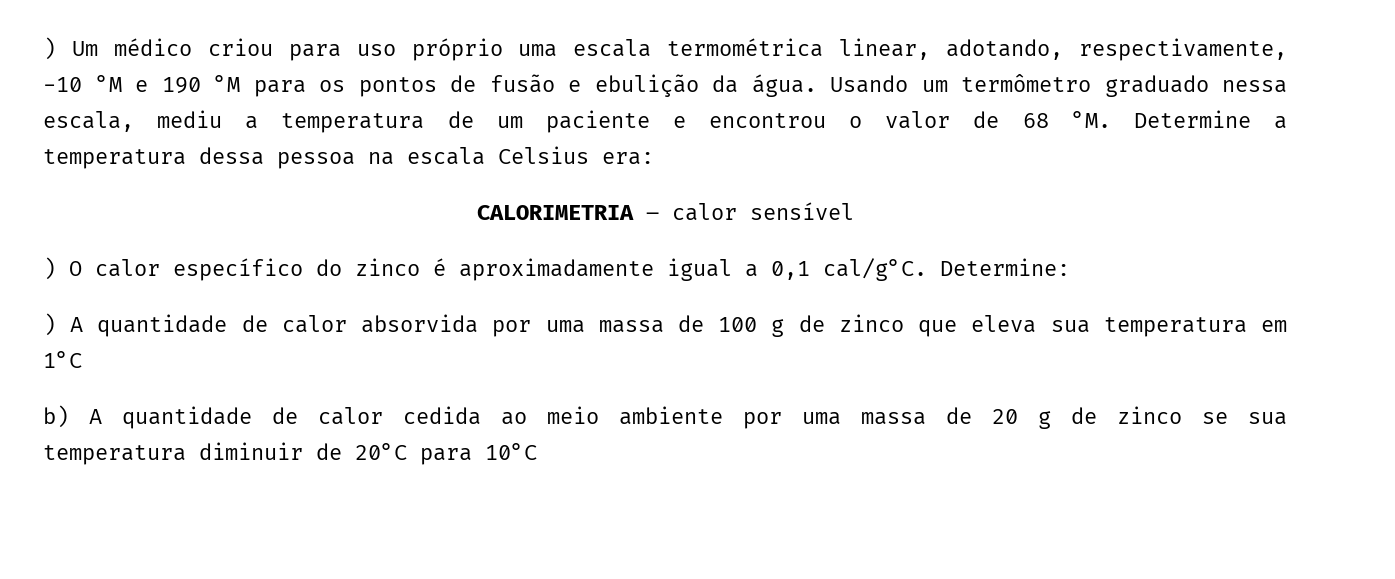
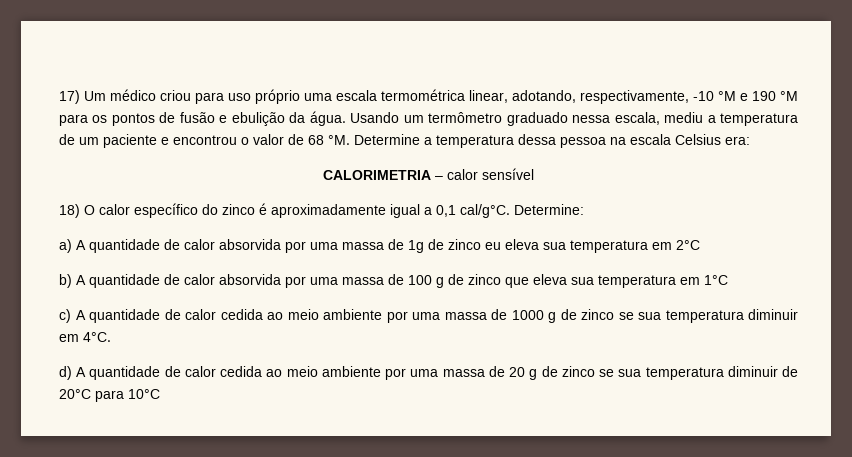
- ) Um médico criou para uso próprio uma escala termométrica linear, adotando, respectivamente, -10 °M e 190 °M para os pontos de fusão e ebulição da água.
+ 17) Um médico criou para uso próprio uma escala termométrica linear, adotando, respectivamente, -10 °M e 190 °M para os pontos de fusão e ebulição da água.
- ) O calor específico do zinco é aproximadamente igual a 0,1 cal/g°C.
+ 18) O calor específico do zinco é aproximadamente igual a 0,1 cal/g°C.
- ) A quantidade de calor absorvida por uma massa de 100 g de zinco que eleva sua temperatura em 1°C
+ a) A quantidade de calor absorvida por uma massa de 1g de zinco eu eleva sua temperatura em 2°C
+ b) A quantidade de calor absorvida por uma massa de 100 g de zinco que eleva sua temperatura em 1°C
- b) A quantidade de calor cedida ao meio ambiente por uma massa de 20 g de zinco se sua temperatura diminuir de 20°C para 10°C
+ c) A quantidade de calor cedida ao meio ambiente por uma massa de 1000 g de zinco se sua temperatura diminuir em 4°C.
+ d) A quantidade de calor cedida ao meio ambiente por uma massa de 20 g de zinco se sua temperatura diminuir de 20°C para 10°C

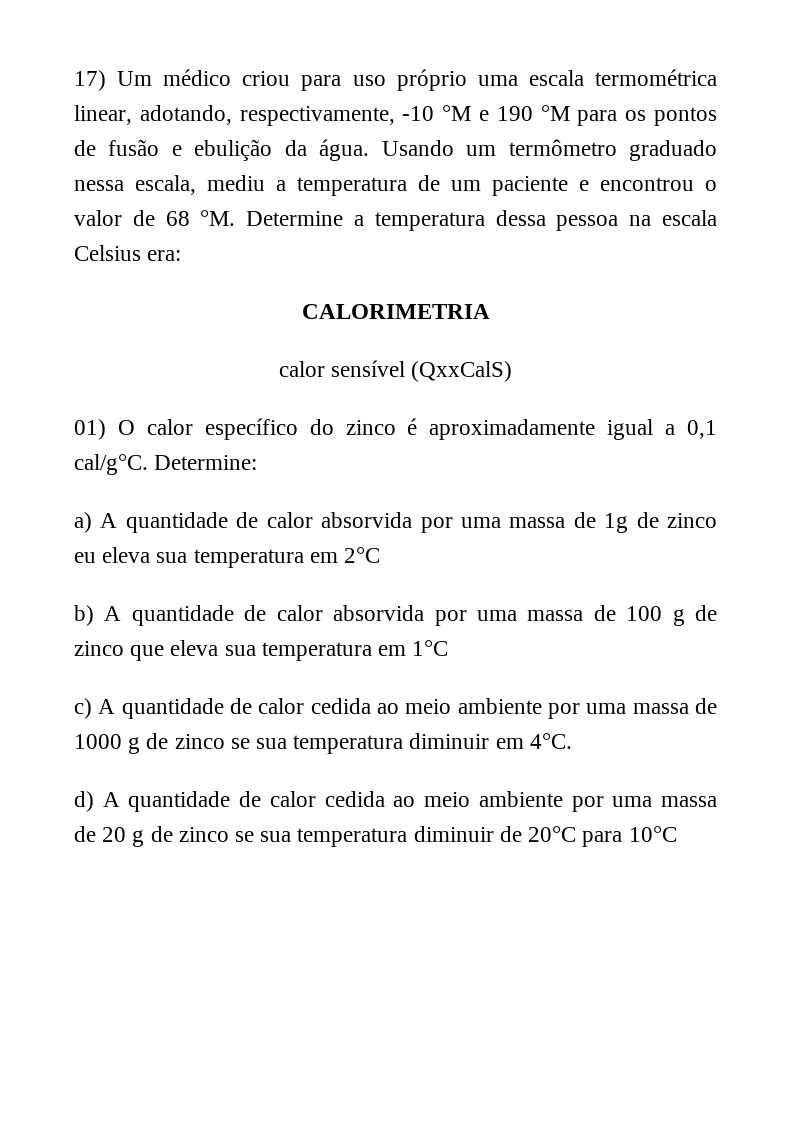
- CALORIMETRIA – calor sensível
- 18) O calor específico do zinco é aproximadamente igual a 0,1 cal/g°C.
+ CALORIMETRIA
+ calor sensível (QxxCalS)
+ 01) O calor específico do zinco é aproximadamente igual a 0,1 cal/g°C.

